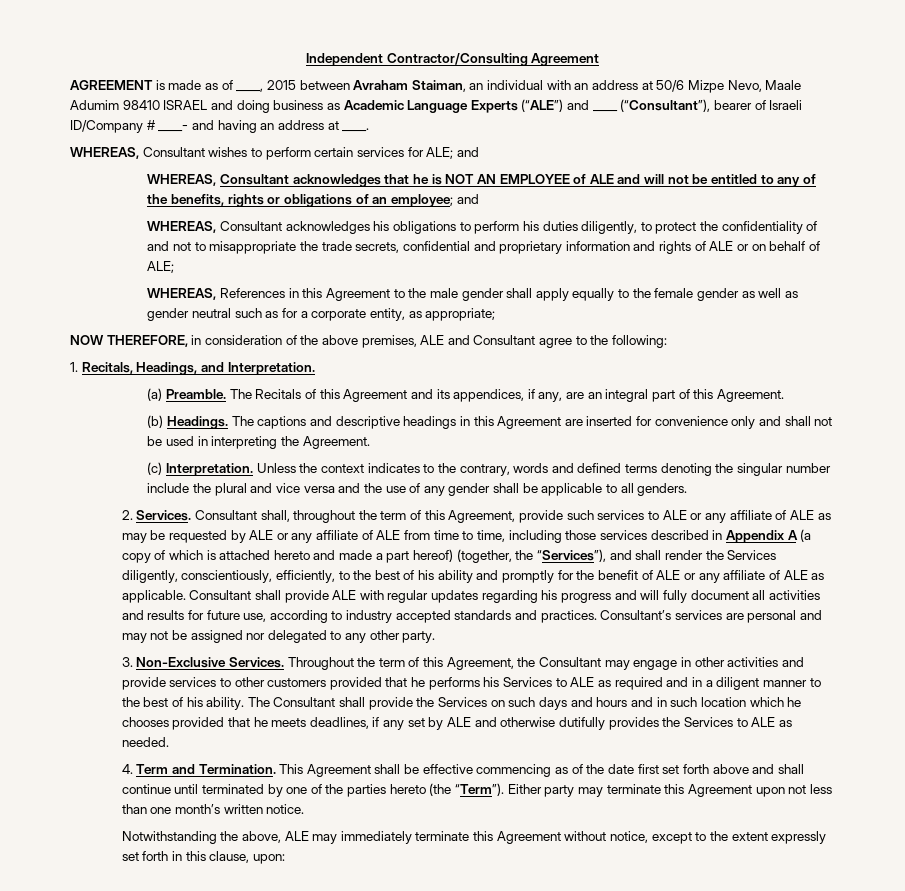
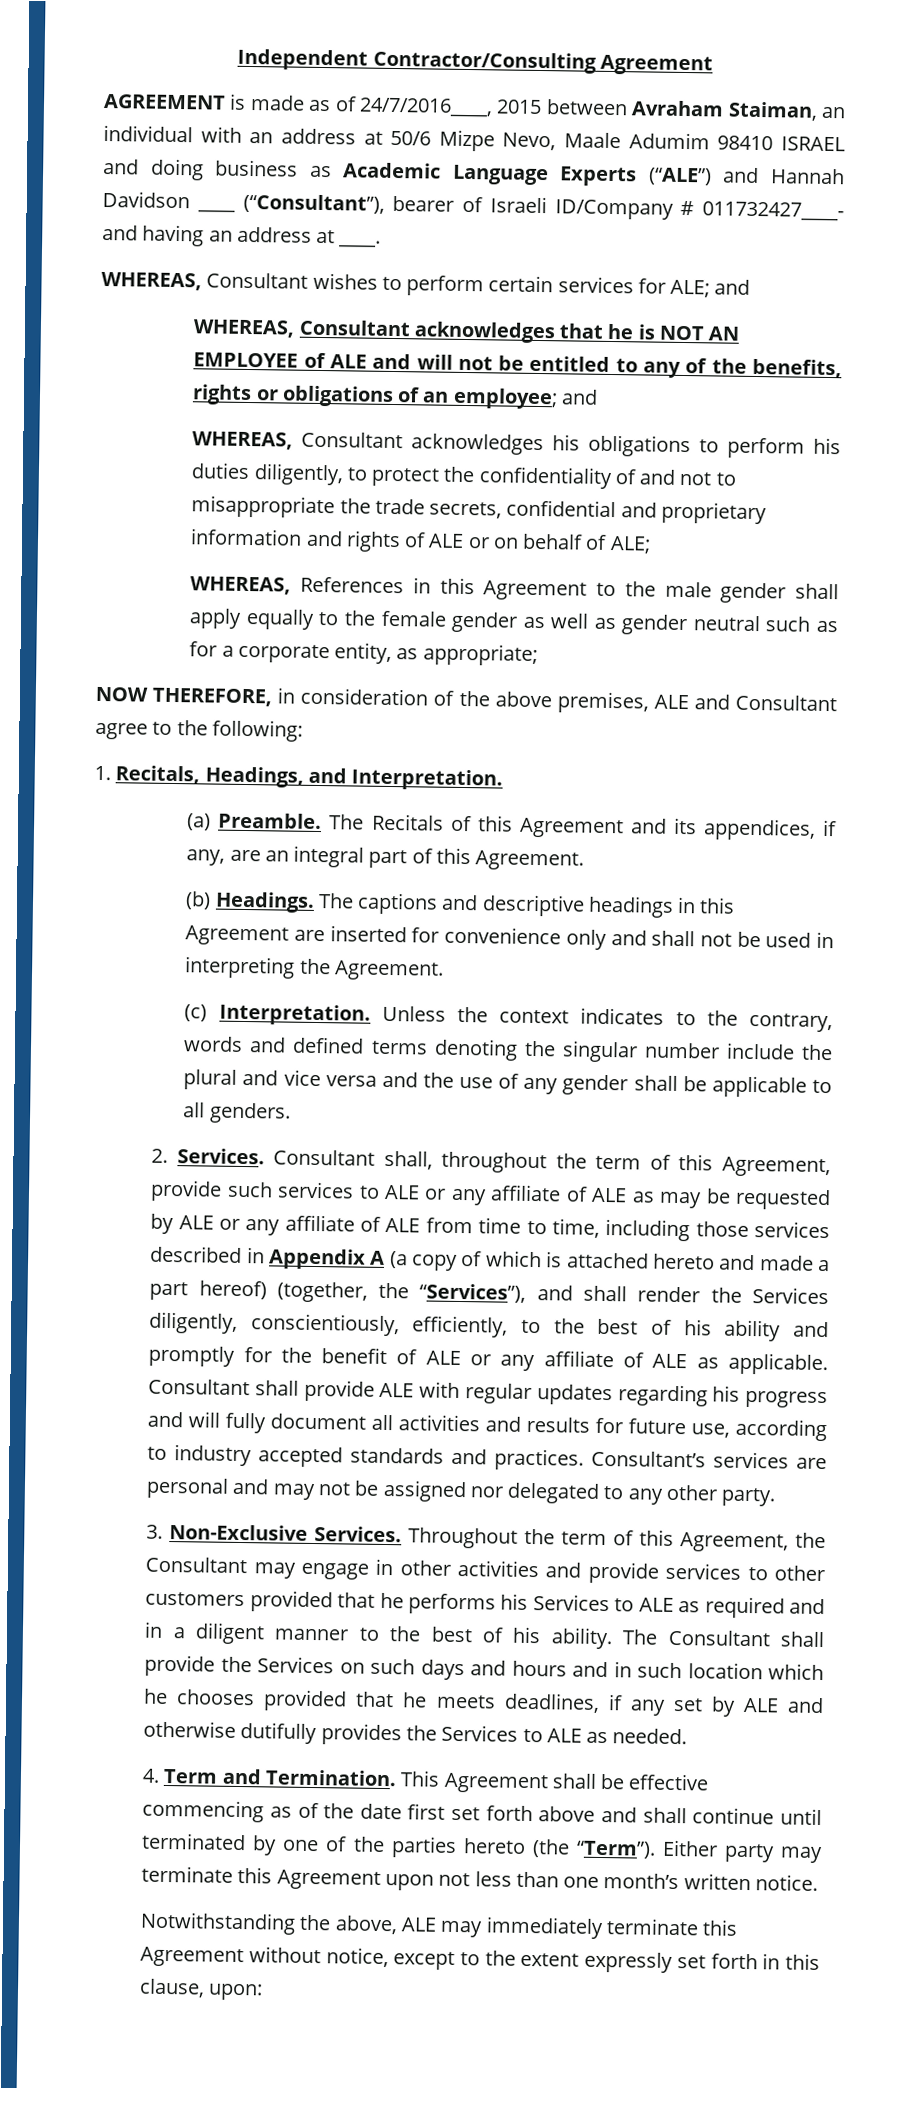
- AGREEMENT is made as of ____, 2015 between Avraham Staiman, an individual with an address at 50/6 Mizpe Nevo, Maale Adumim 98410 ISRAEL and doing business as Academic Language Experts (“ALE”) and ____ (“Consultant”), bearer of Israeli ID/Company # ____- and having an address at ____.
+ AGREEMENT is made as of 24/7/2016____, 2015 between Avraham Staiman, an individual with an address at 50/6 Mizpe Nevo, Maale Adumim 98410 ISRAEL and doing business as Academic Language Experts (“ALE”) and Hannah Davidson ____ (“Consultant”), bearer of Israeli ID/Company # 011732427____- and having an address at ____.

